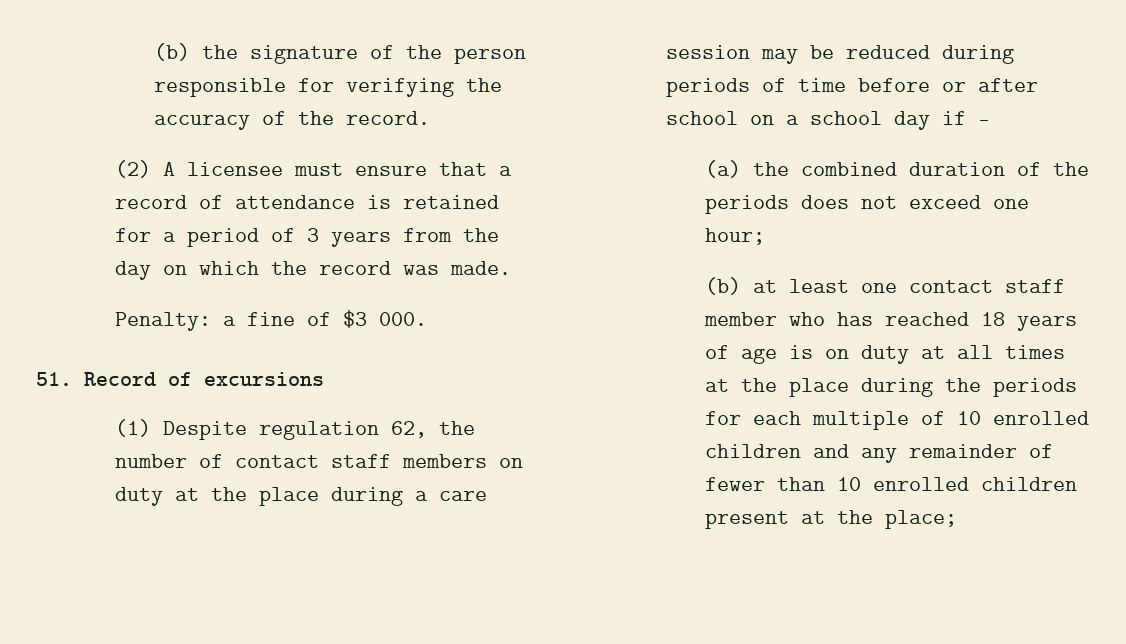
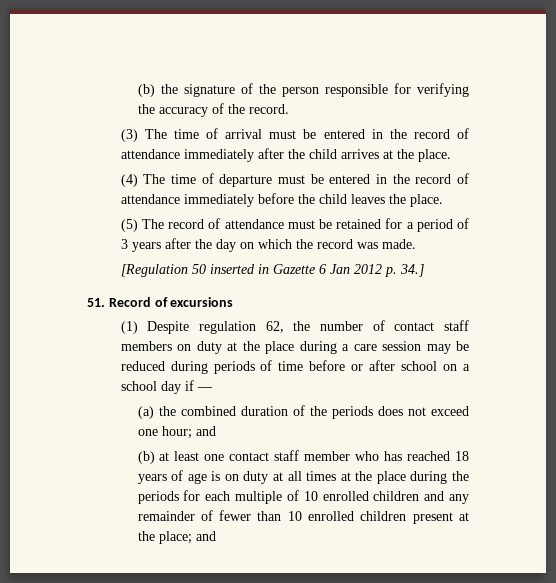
- (2) A licensee must ensure that a record of attendance is retained for a period of 3 years from the day on which the record was made.
+ (3) The time of arrival must be entered in the record of attendance immediately after the child arrives at the place.
+ (4) The time of departure must be entered in the record of attendance immediately before the child leaves the place.
+ (5) The record of attendance must be retained for a period of 3 years after the day on which the record was made.
- Penalty: a fine of $3 000.
+ [Regulation 50 inserted in Gazette 6 Jan 2012 p. 34.]
- (a) the combined duration of the periods does not exceed one hour;
+ (a) the combined duration of the periods does not exceed one hour; and
- (b) at least one contact staff member who has reached 18 years of age is on duty at all times at the place during the periods for each multiple of 10 enrolled children and any remainder of fewer than 10 enrolled children present at the place;
+ (b) at least one contact staff member who has reached 18 years of age is on duty at all times at the place during the periods for each multiple of 10 enrolled children and any remainder of fewer than 10 enrolled children present at the place; and

